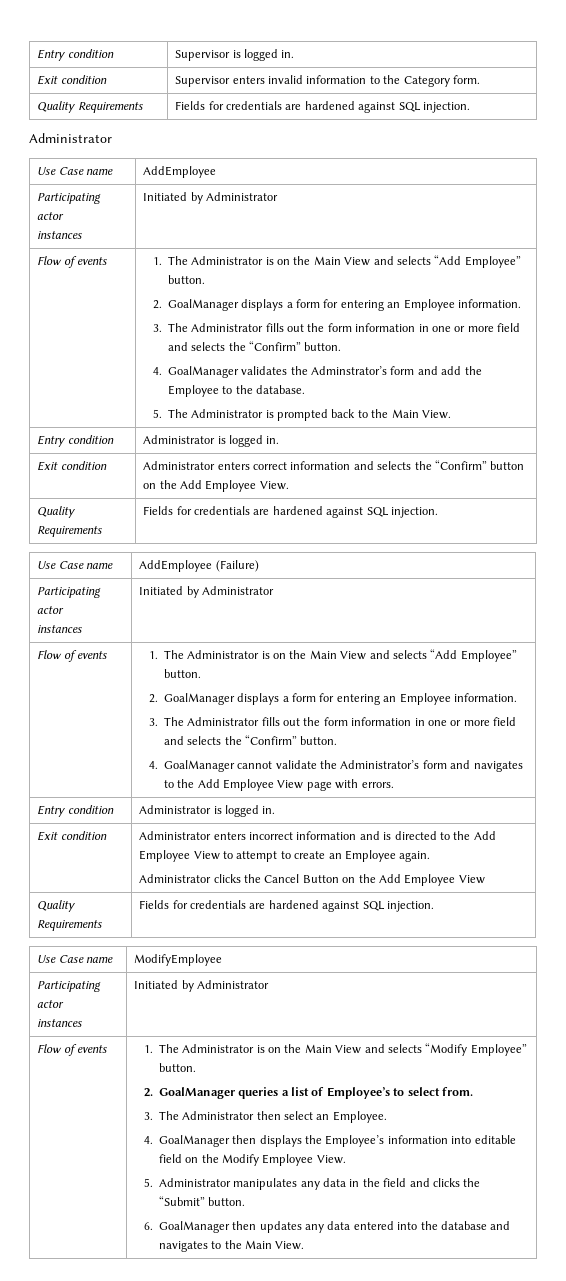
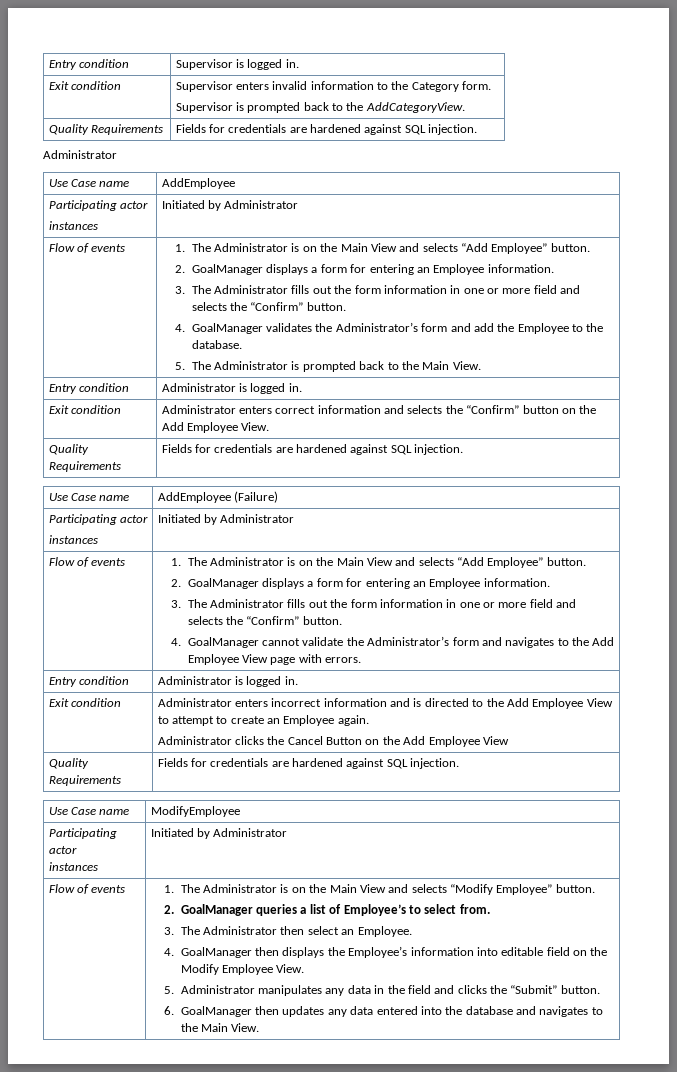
  Exit condition | Supervisor enters invalid information to the Category form.
+ Supervisor is prompted back to the AddCategoryView.
- 4. GoalManager validates the Adminstrator’s form and add the Employee to the database.
+ 4. GoalManager validates the Administrator’s form and add the Employee to the database.

